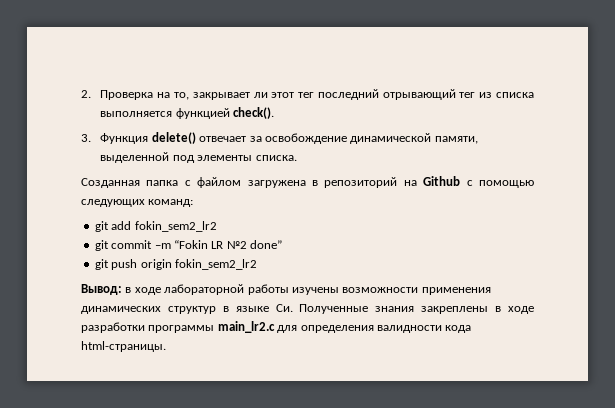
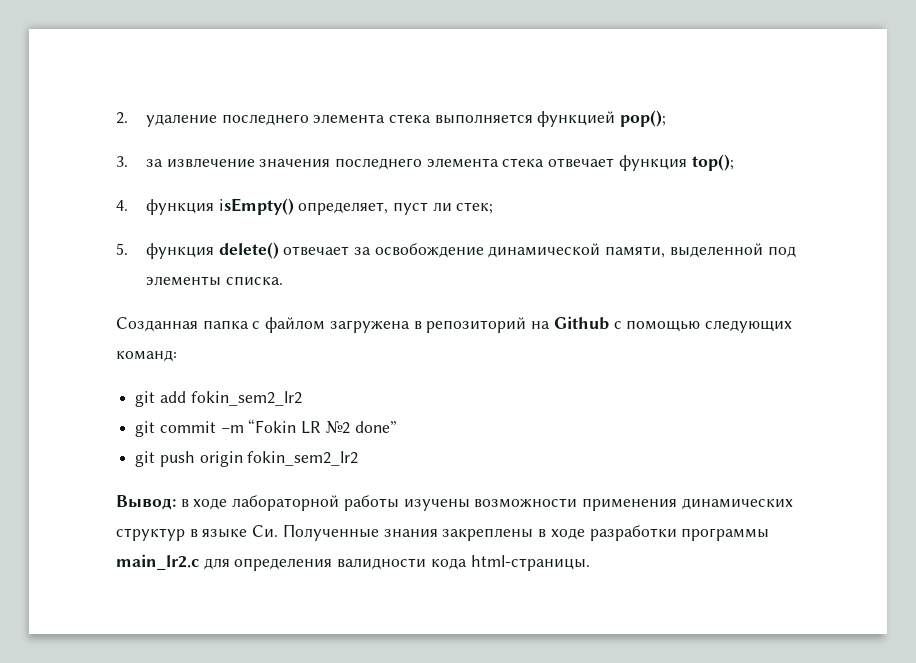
- 2. Проверка на то, закрывает ли этот тег последний отрывающий тег из списка выполняется функцией check().
+ 2. удаление последнего элемента стека выполняется функцией pop();
- 3. Функция delete() отвечает за освобождение динамической памяти, выделенной под элементы списка.
+ 3. за извлечение значения последнего элемента стека отвечает функция top();
+ 4. функция isEmpty() определяет, пуст ли стек;
+ 5. функция delete() отвечает за освобождение динамической памяти, выделенной под элементы списка.

